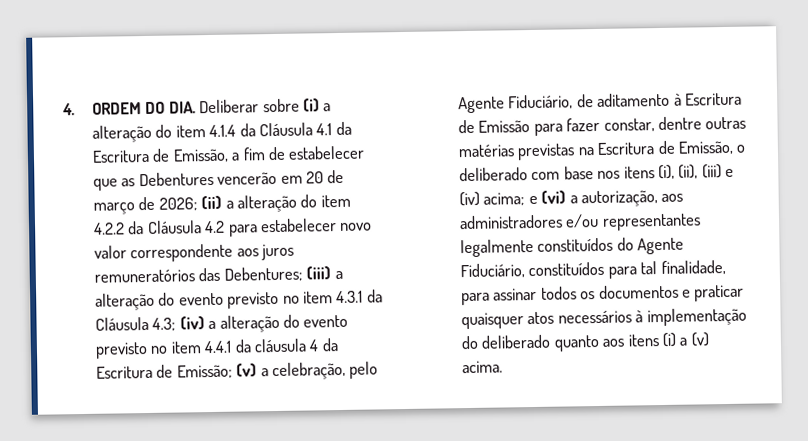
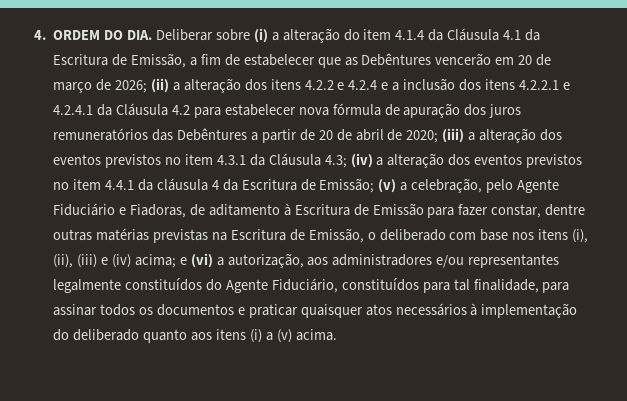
- 4. ORDEM DO DIA. Deliberar sobre (i) a alteração do item 4.1.4 da Cláusula 4.1 da Escritura de Emissão, a fim de estabelecer que as Debentures vencerão em 20 de março de 2026;
+ 4. ORDEM DO DIA. Deliberar sobre (i) a alteração do item 4.1.4 da Cláusula 4.1 da Escritura de Emissão, a fim de estabelecer que as Debêntures vencerão em 20 de março de 2026;
- (ii) a alteração do item 4.2.2 da Cláusula 4.2 para estabelecer novo valor correspondente aos juros remuneratórios das Debentures; (iii) a alteração do evento previsto no item 4.3.1 da Cláusula 4.3;
+ (ii) a alteração dos itens 4.2.2 e 4.2.4 e a inclusão dos itens 4.2.2.1 e 4.2.4.1 da Cláusula 4.2 para estabelecer nova fórmula de apuração dos juros remuneratórios das Debêntures a partir de 20 de abril de 2020; (iii) a alteração dos eventos previstos no item 4.3.1 da Cláusula 4.3;
- (iv) a alteração do evento previsto no item 4.4.1 da cláusula 4 da Escritura de Emissão;
+ (iv) a alteração dos eventos previstos no item 4.4.1 da cláusula 4 da Escritura de Emissão;
- (v) a celebração, pelo Agente Fiduciário, de aditamento à Escritura de Emissão para fazer constar, dentre outras matérias previstas na Escritura de Emissão, o deliberado com base nos itens (i), (ii), (iii) e (iv) acima;
+ (v) a celebração, pelo Agente Fiduciário e Fiadoras, de aditamento à Escritura de Emissão para fazer constar, dentre outras matérias previstas na Escritura de Emissão, o deliberado com base nos itens (i), (ii), (iii) e (iv) acima;

